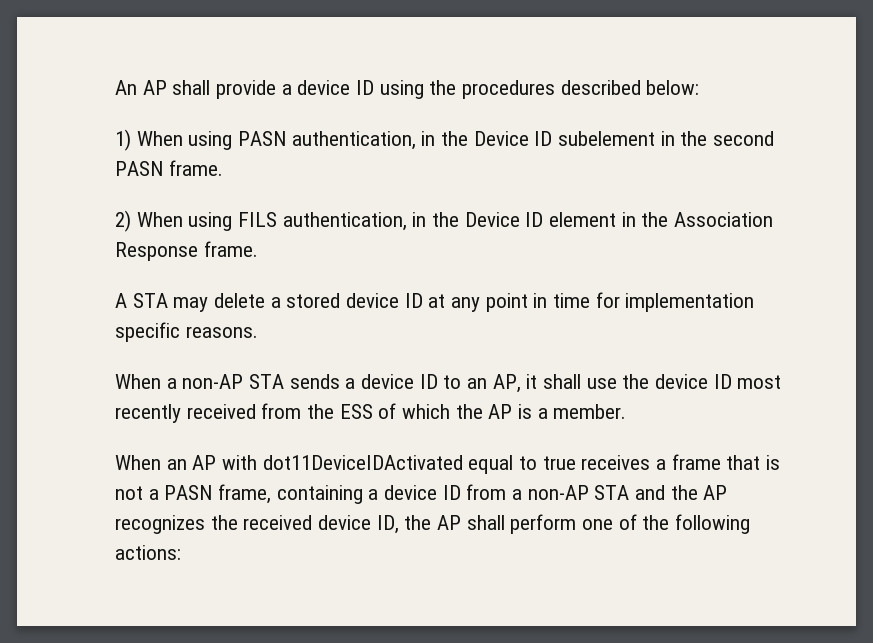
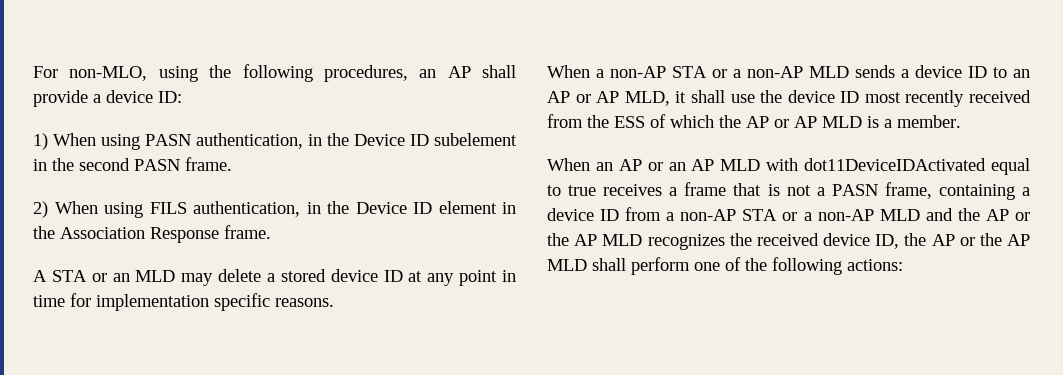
- An AP shall provide a device ID using the procedures described below:
+ For non-MLO, using the following procedures, an AP shall provide a device ID:
- A STA may delete a stored device ID at any point in time for implementation specific reasons.
+ A STA or an MLD may delete a stored device ID at any point in time for implementation specific reasons.
- When a non-AP STA sends a device ID to an AP, it shall use the device ID most recently received from the ESS of which the AP is a member.
+ When a non-AP STA or a non-AP MLD sends a device ID to an AP or AP MLD, it shall use the device ID most recently received from the ESS of which the AP or AP MLD is a member.
- When an AP with dot11DeviceIDActivated equal to true receives a frame that is not a PASN frame, containing a device ID from a non-AP STA and the AP recognizes the received device ID, the AP shall perform one of the following actions:
+ When an AP or an AP MLD with dot11DeviceIDActivated equal to true receives a frame that is not a PASN frame, containing a device ID from a non-AP STA or a non-AP MLD and the AP or the AP MLD recognizes the received device ID, the AP or the AP MLD shall perform one of the following actions:

